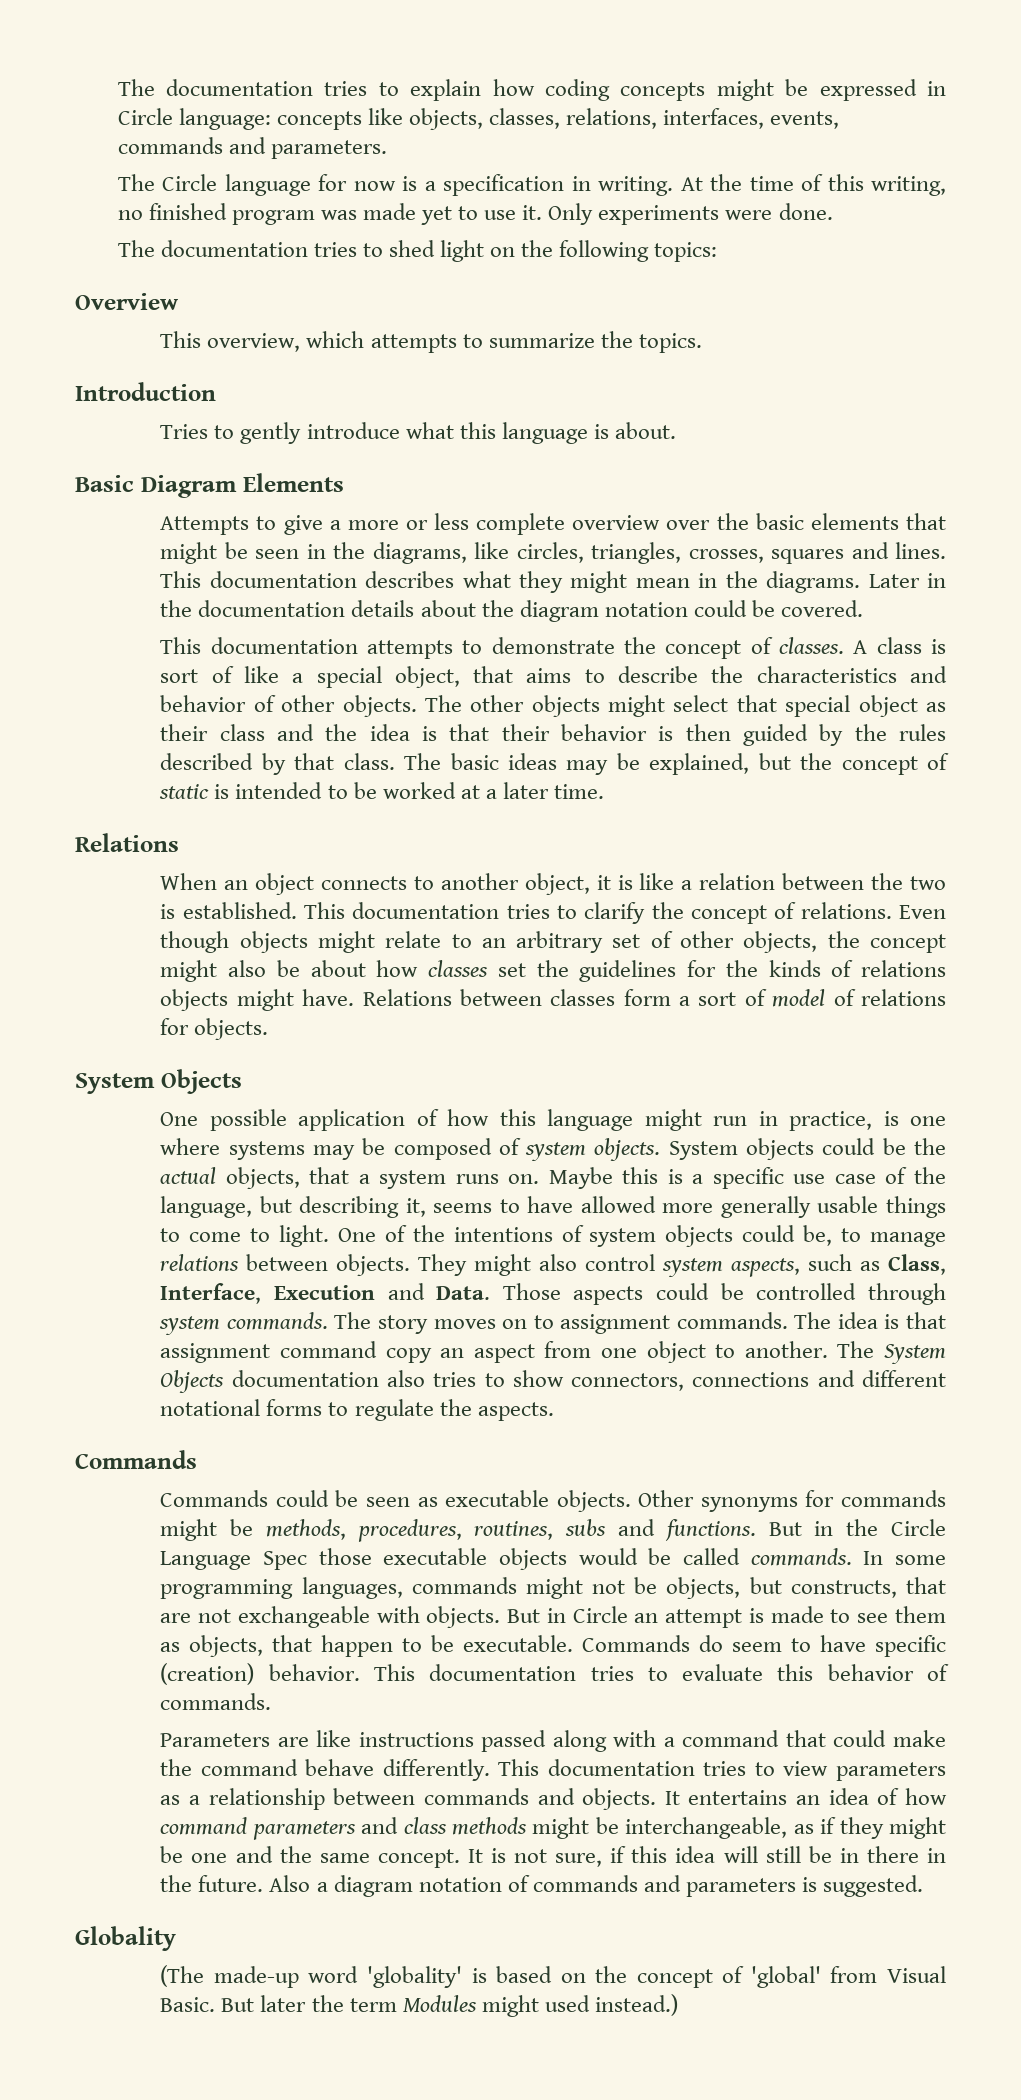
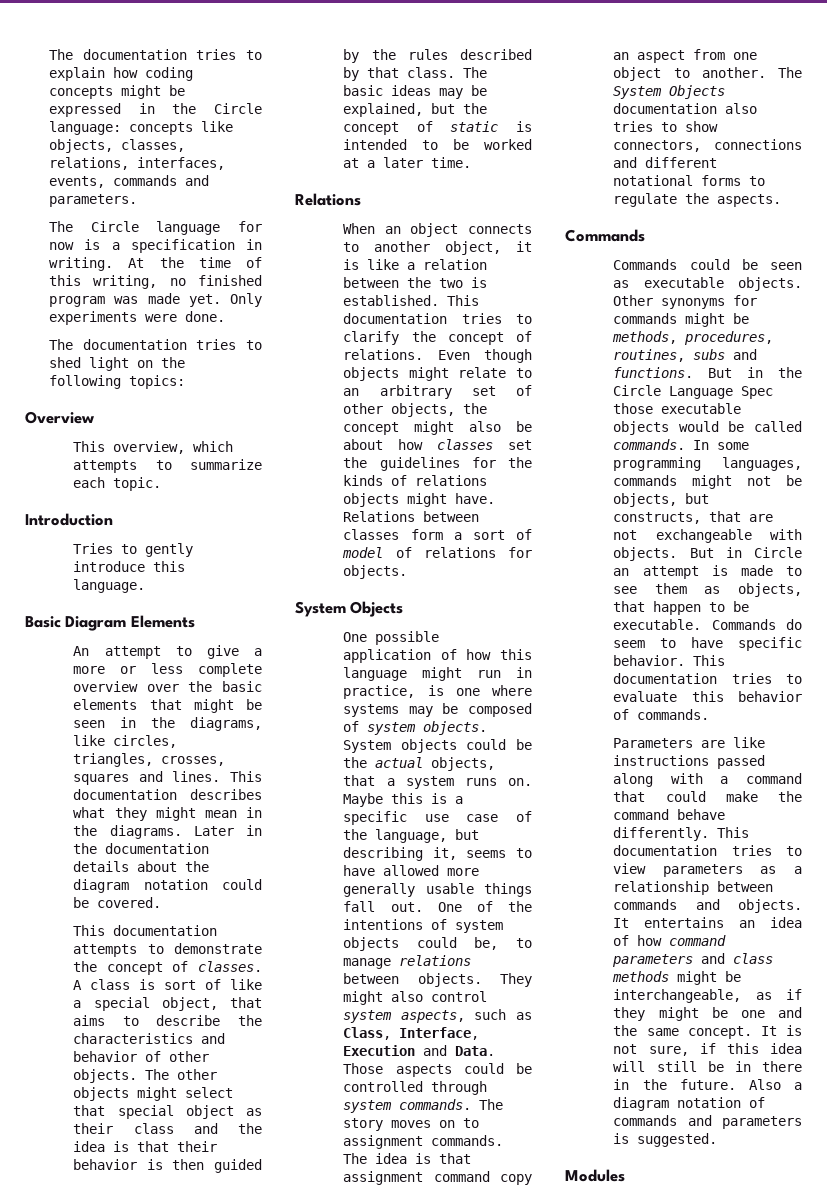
- The documentation tries to explain how coding concepts might be expressed in Circle language: concepts like objects, classes, relations, interfaces, events, commands and parameters.
+ The documentation tries to explain how coding concepts might be expressed in the Circle language: concepts like objects, classes, relations, interfaces, events, commands and parameters.
- At the time of this writing, no finished program was made yet to use it.
+ At the time of this writing, no finished program was made yet.
- This overview, which attempts to summarize the topics.
+ This overview, which attempts to summarize each topic.
- Tries to gently introduce what this language is about.
+ Tries to gently introduce this language.
- Attempts to give a more or less complete overview over the basic elements that might be seen in the diagrams, like circles, triangles, crosses, squares and lines.
+ An attempt to give a more or less complete overview over the basic elements that might be seen in the diagrams, like circles, triangles, crosses, squares and lines.
- Maybe this is a specific use case of the language, but describing it, seems to have allowed more generally usable things to come to light.
+ Maybe this is a specific use case of the language, but describing it, seems to have allowed more generally usable things fall out.
- Commands do seem to have specific (creation) behavior.
+ Commands do seem to have specific behavior.
- Globality
- (The made-up word 'globality' is based on the concept of 'global' from Visual Basic. But later the term Modules might used instead.)
+ Modules

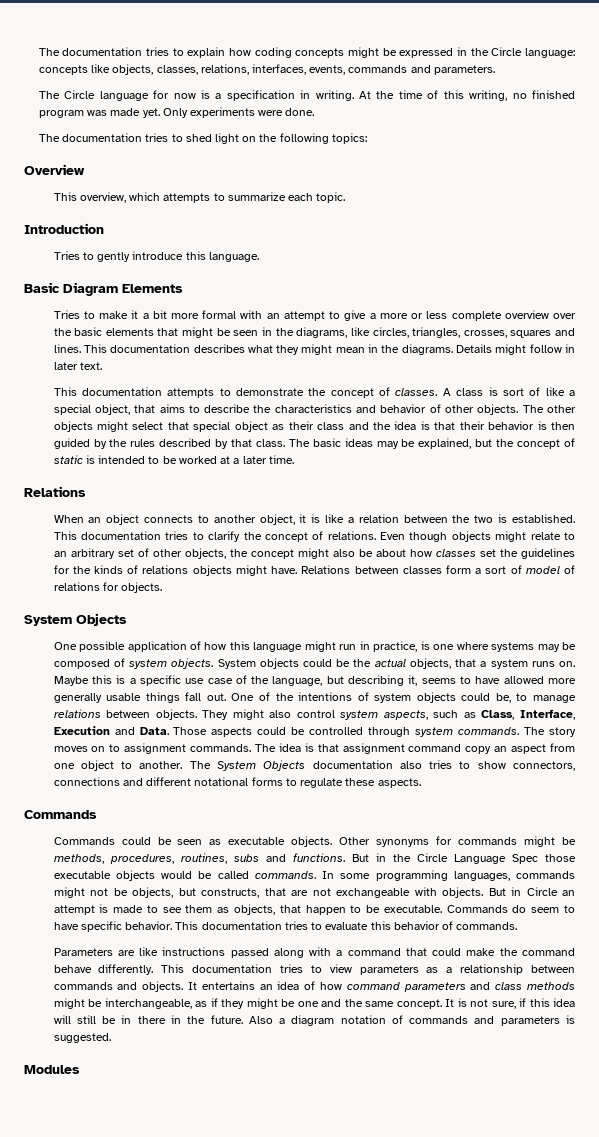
- An attempt to give a more or less complete overview over the basic elements that might be seen in the diagrams, like circles, triangles, crosses, squares and lines.
+ Tries to make it a bit more formal with an attempt to give a more or less complete overview over the basic elements that might be seen in the diagrams, like circles, triangles, crosses, squares and lines.
- Later in the documentation details about the diagram notation could be covered.
+ Details might follow in later text.
- The System Objects documentation also tries to show connectors, connections and different notational forms to regulate the aspects.
+ The System Objects documentation also tries to show connectors, connections and different notational forms to regulate these aspects.

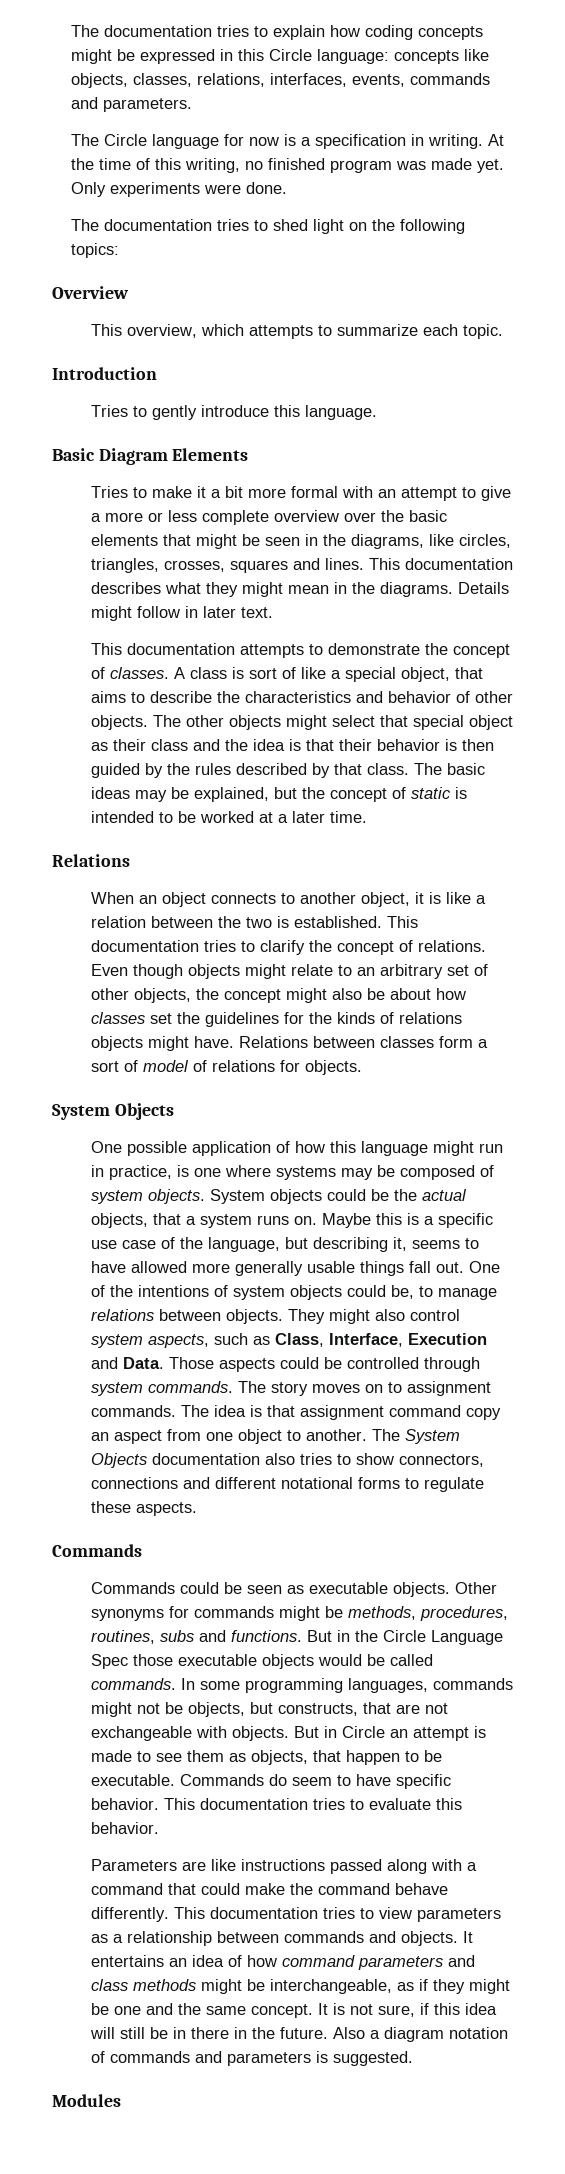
- The documentation tries to explain how coding concepts might be expressed in the Circle language: concepts like objects, classes, relations, interfaces, events, commands and parameters.
+ The documentation tries to explain how coding concepts might be expressed in this Circle language: concepts like objects, classes, relations, interfaces, events, commands and parameters.
- This documentation tries to evaluate this behavior of commands.
+ This documentation tries to evaluate this behavior.

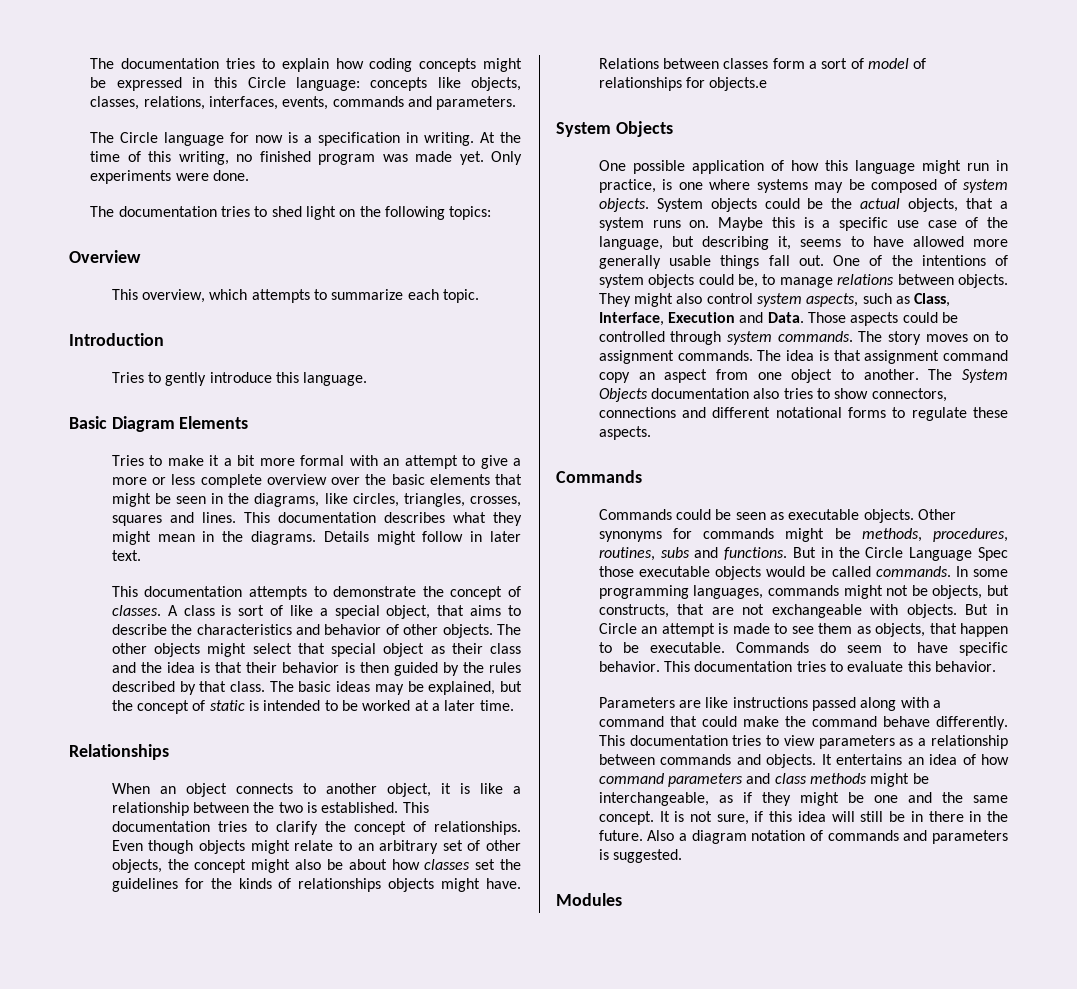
  The basic ideas may be explained, but the concept of static is intended to be worked at a later time.
- Relations
+ Relationships
- When an object connects to another object, it is like a relation between the two is established.
+ When an object connects to another object, it is like a relationship between the two is established.
- This documentation tries to clarify the concept of relations.
+ This documentation tries to clarify the concept of relationships.
- Even though objects might relate to an arbitrary set of other objects, the concept might also be about how classes set the guidelines for the kinds of relations objects might have.
+ Even though objects might relate to an arbitrary set of other objects, the concept might also be about how classes set the guidelines for the kinds of relationships objects might have.
- Relations between classes form a sort of model of relations for objects.
+ Relations between classes form a sort of model of relationships for objects.e

